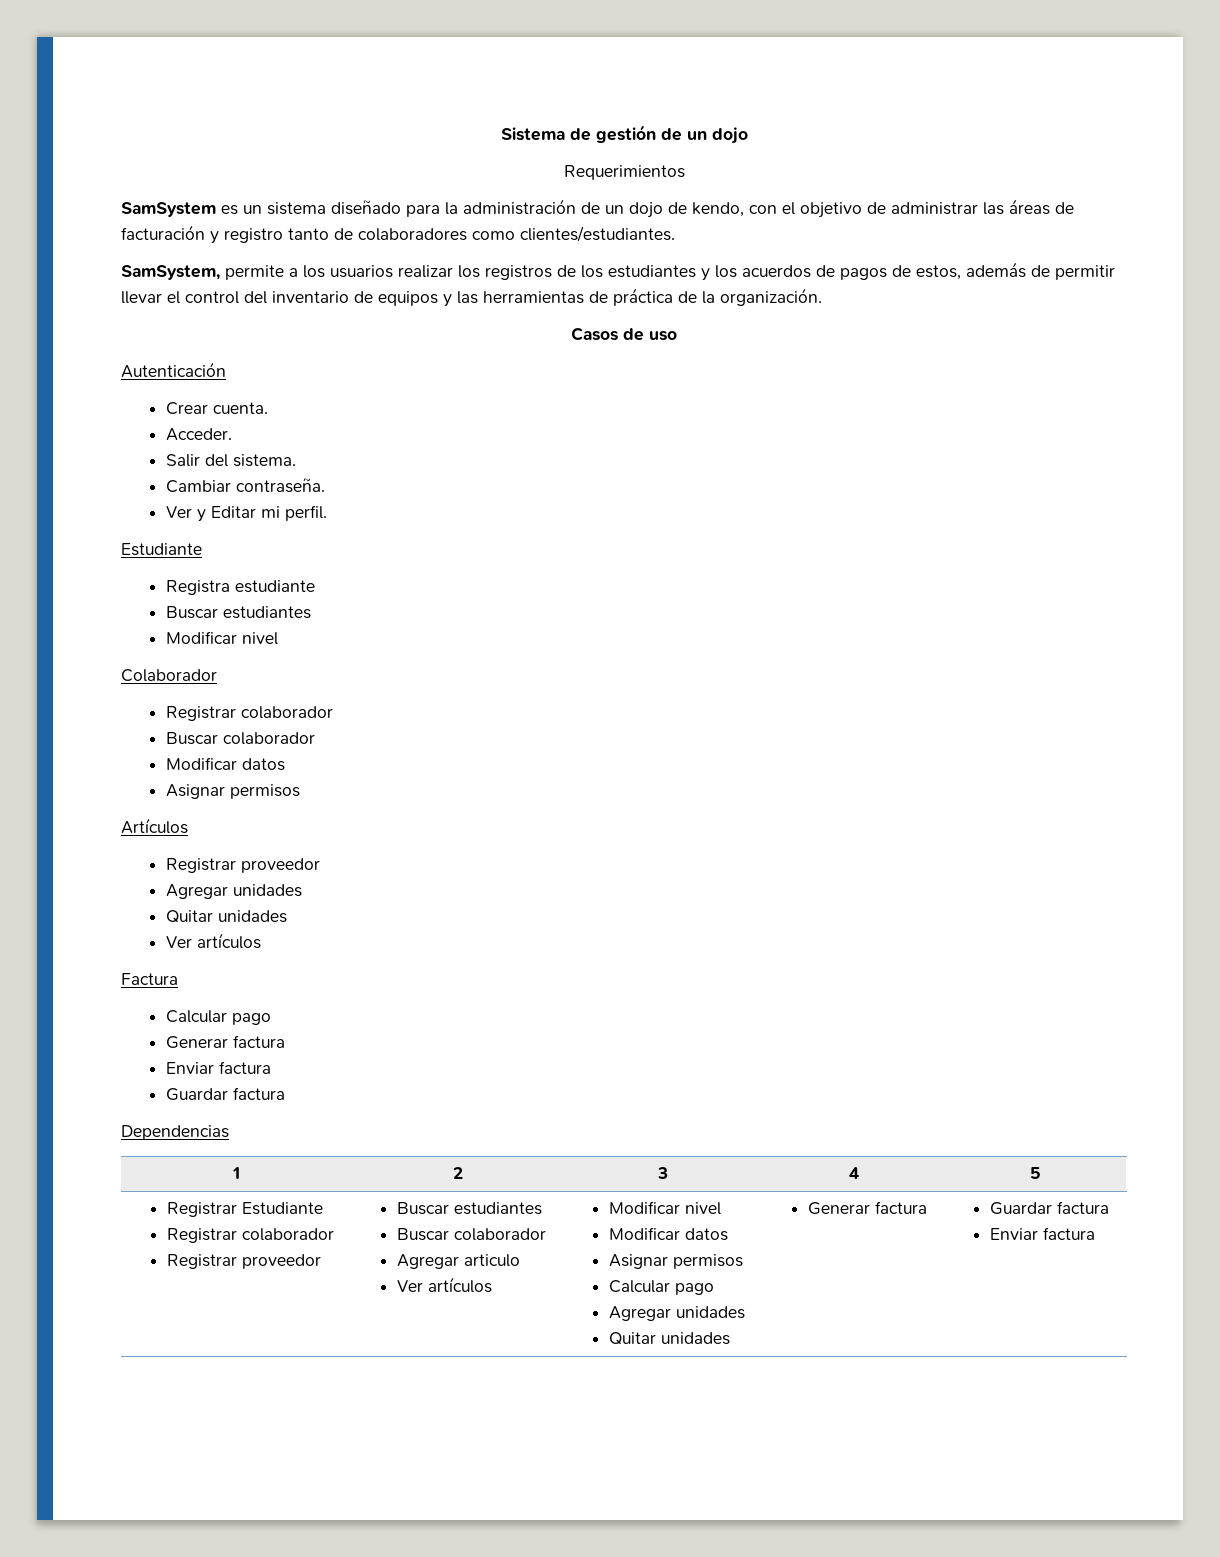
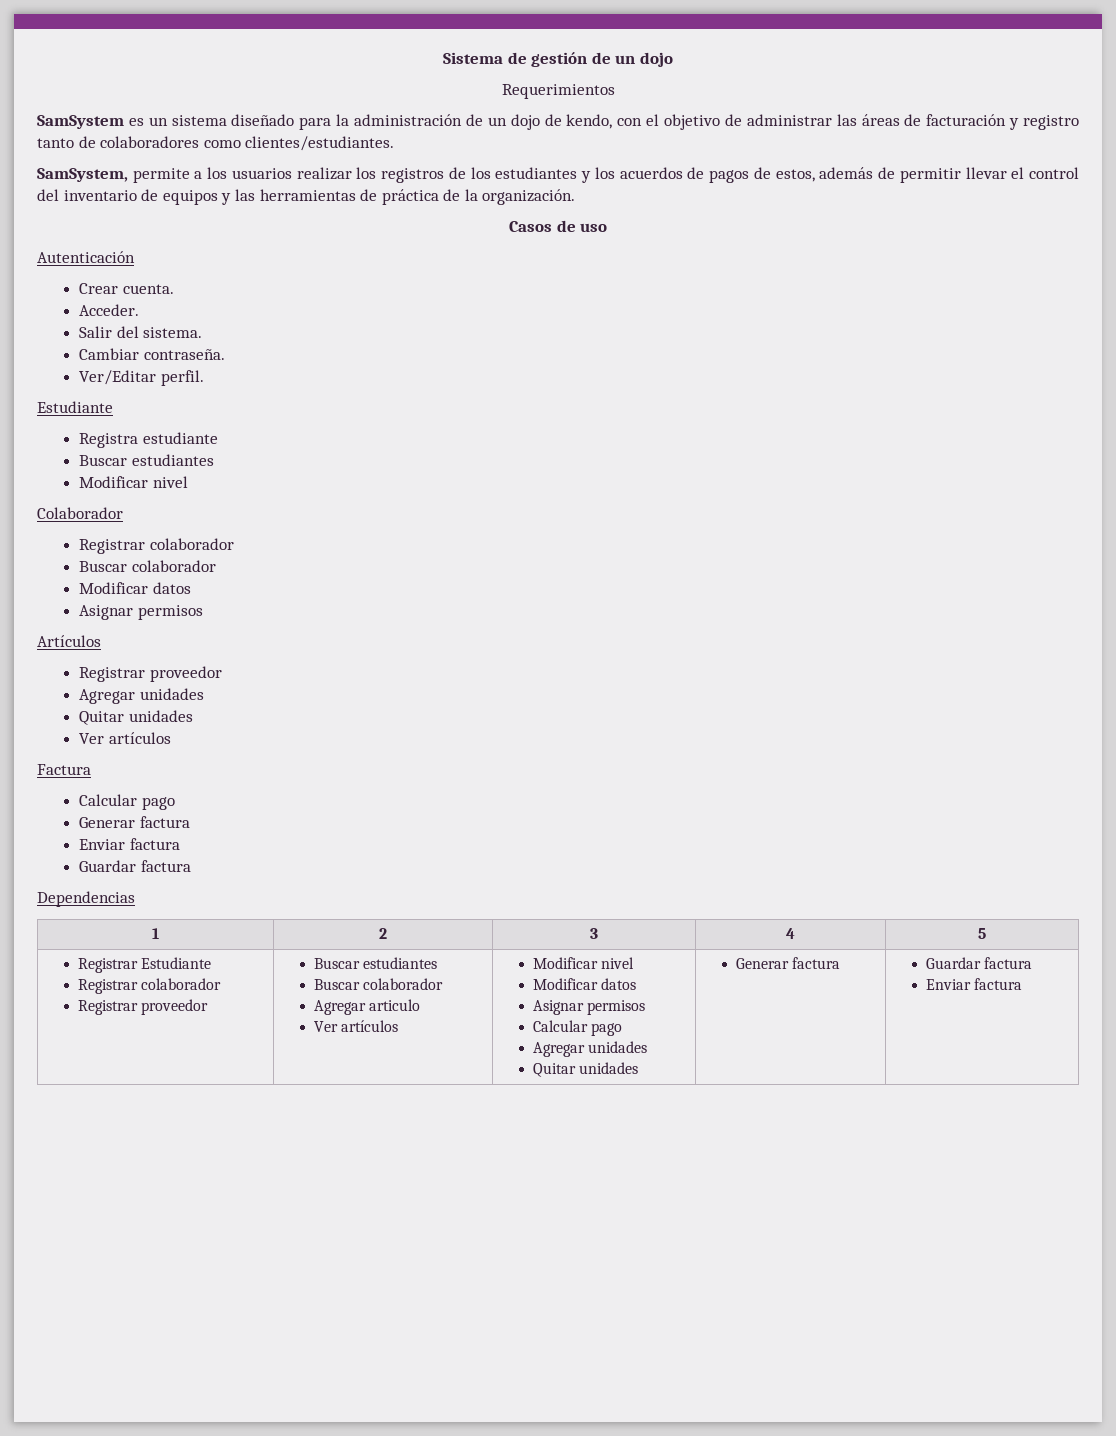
- Ver y Editar mi perfil.
+ Ver/Editar perfil.

